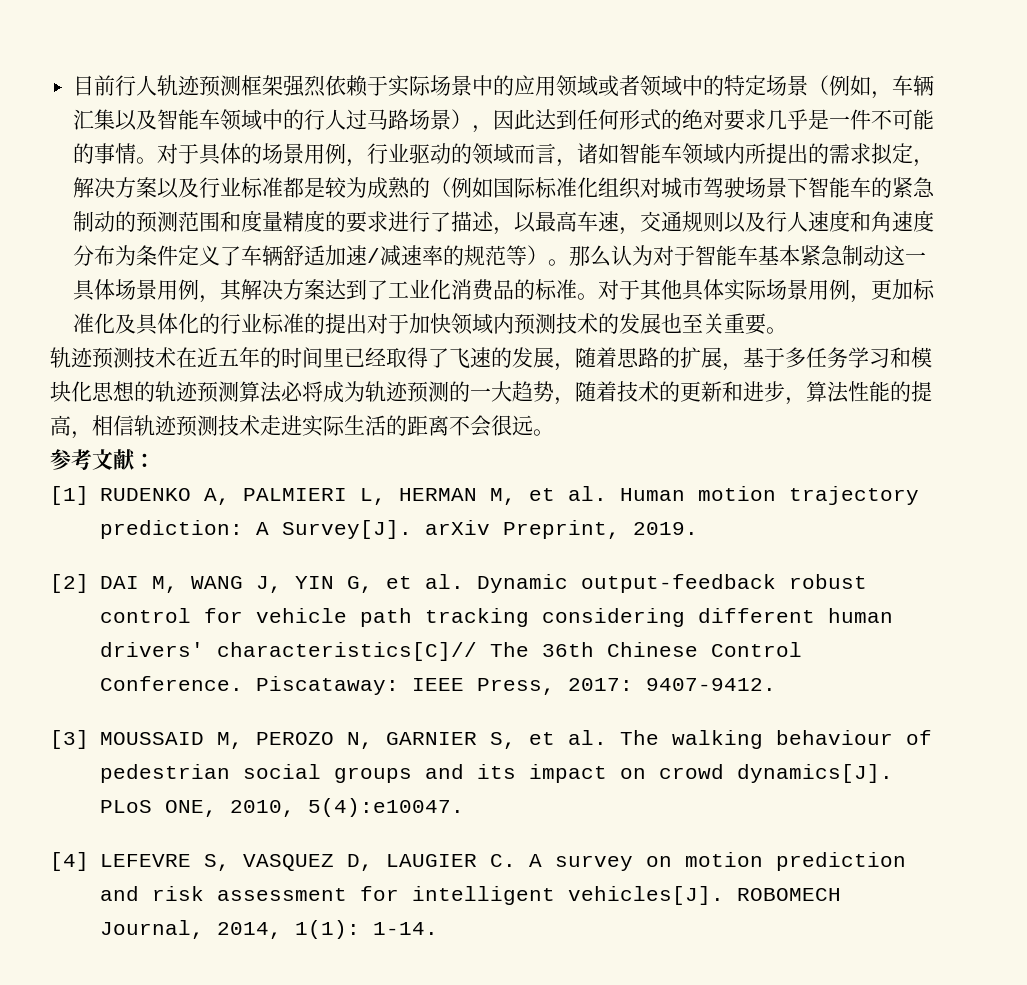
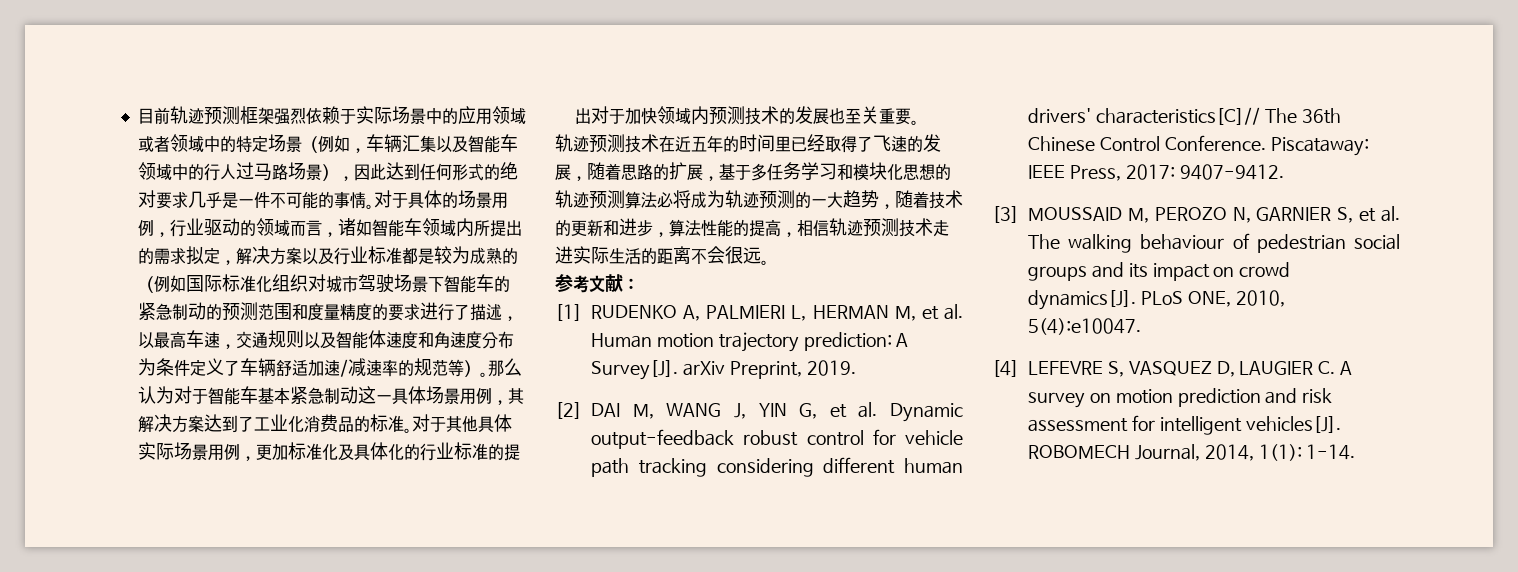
- 目前行人轨迹预测框架强烈依赖于实际场景中的应用领域或者领域中的特定场景（例如，车辆汇集以及智能车领域中的行人过马路场景），因此达到任何形式的绝对要求几乎是一件不可能的事情。
+ 目前轨迹预测框架强烈依赖于实际场景中的应用领域或者领域中的特定场景（例如，车辆汇集以及智能车领域中的行人过马路场景），因此达到任何形式的绝对要求几乎是一件不可能的事情。
- 对于具体的场景用例，行业驱动的领域而言，诸如智能车领域内所提出的需求拟定，解决方案以及行业标准都是较为成熟的（例如国际标准化组织对城市驾驶场景下智能车的紧急制动的预测范围和度量精度的要求进行了描述，以最高车速，交通规则以及行人速度和角速度分布为条件定义了车辆舒适加速/减速率的规范等）。
+ 对于具体的场景用例，行业驱动的领域而言，诸如智能车领域内所提出的需求拟定，解决方案以及行业标准都是较为成熟的（例如国际标准化组织对城市驾驶场景下智能车的紧急制动的预测范围和度量精度的要求进行了描述，以最高车速，交通规则以及智能体速度和角速度分布为条件定义了车辆舒适加速/减速率的规范等）。

